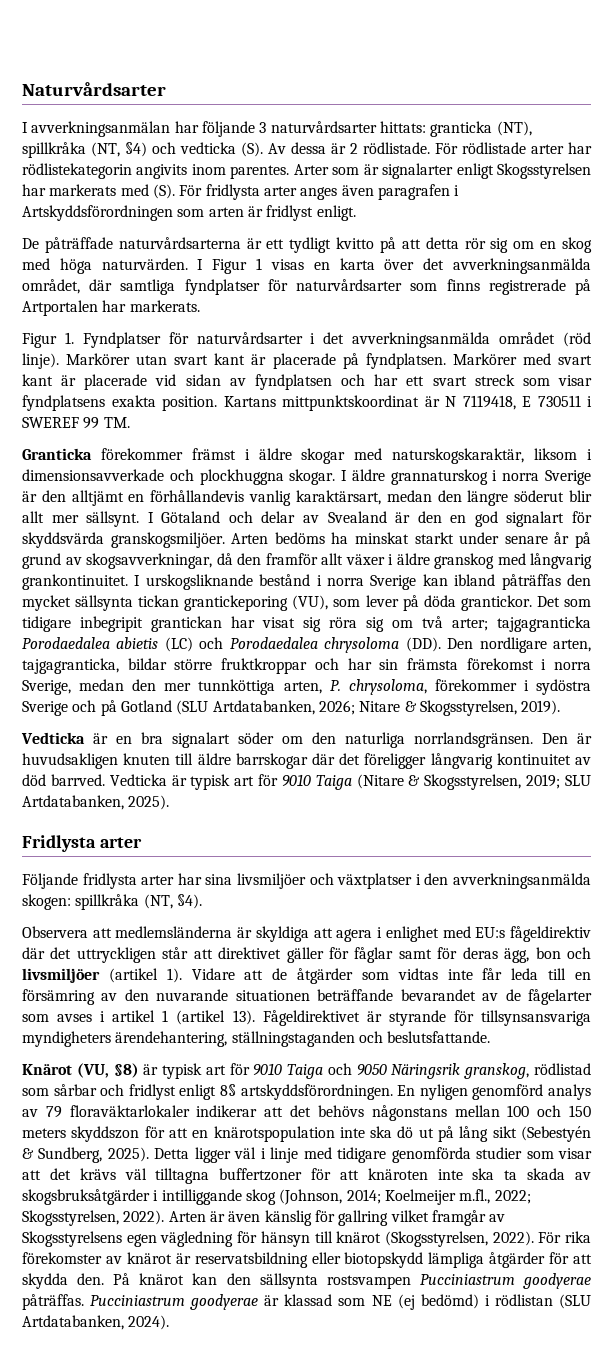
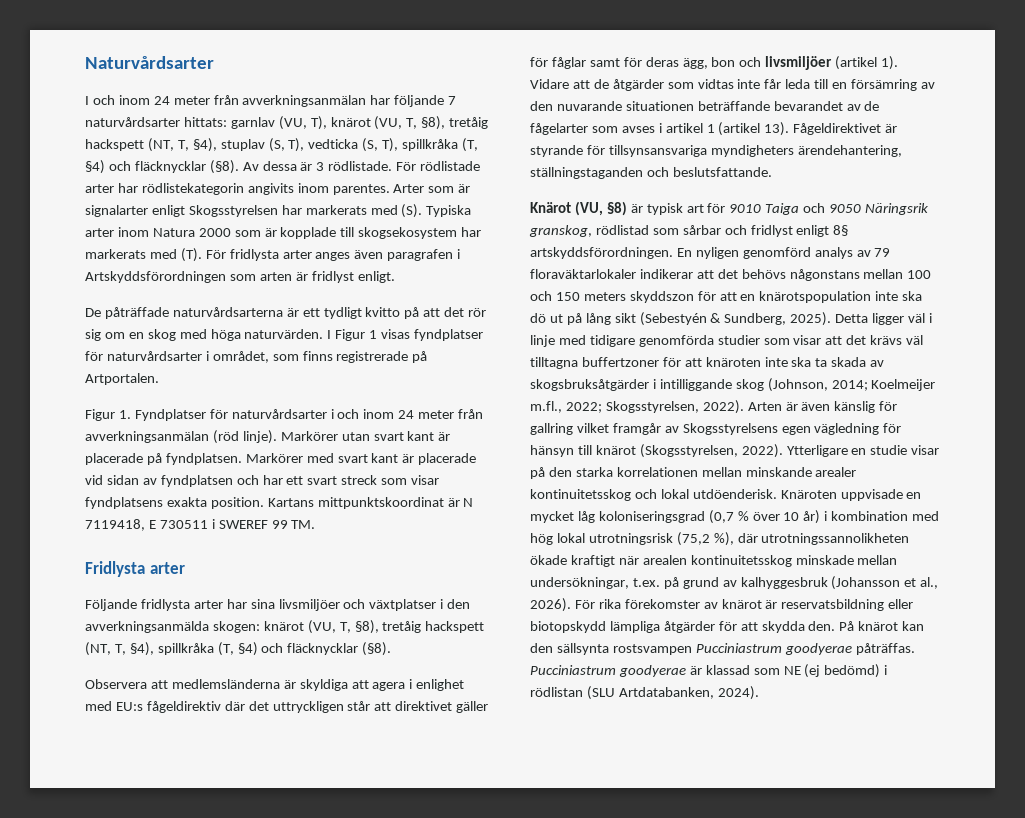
- I avverkningsanmälan har följande 3 naturvårdsarter hittats: granticka (NT), spillkråka (NT, §4) och vedticka (S). Av dessa är 2 rödlistade.
+ I och inom 24 meter från avverkningsanmälan har följande 7 naturvårdsarter hittats: garnlav (VU, T), knärot (VU, T, §8), tretåig hackspett (NT, T, §4), stuplav (S, T), vedticka (S, T), spillkråka (T, §4) och fläcknycklar (§8). Av dessa är 3 rödlistade.
- Arter som är signalarter enligt Skogsstyrelsen har markerats med (S). För fridlysta arter anges även paragrafen i Artskyddsförordningen som arten är fridlyst enligt.
+ Arter som är signalarter enligt Skogsstyrelsen har markerats med (S). Typiska arter inom Natura 2000 som är kopplade till skogsekosystem har markerats med (T). För fridlysta arter anges även paragrafen i Artskyddsförordningen som arten är fridlyst enligt.
- De påträffade naturvårdsarterna är ett tydligt kvitto på att detta rör sig om en skog med höga naturvärden.
+ De påträffade naturvårdsarterna är ett tydligt kvitto på att det rör sig om en skog med höga naturvärden.
- I Figur 1 visas en karta över det avverkningsanmälda området, där samtliga fyndplatser för naturvårdsarter som finns registrerade på Artportalen har markerats.
+ I Figur 1 visas fyndplatser för naturvårdsarter i området, som finns registrerade på Artportalen.
- Figur 1. Fyndplatser för naturvårdsarter i det avverkningsanmälda området (röd linje).
+ Figur 1. Fyndplatser för naturvårdsarter i och inom 24 meter från avverkningsanmälan (röd linje).
- Granticka förekommer främst i äldre skogar med naturskogskaraktär, liksom i dimensionsavverkade och plockhuggna skogar. I äldre grannaturskog i norra Sverige är den alltjämt en förhållandevis vanlig karaktärsart, medan den längre söderut blir allt mer sällsynt. I Götaland och delar av Svealand är den en god signalart för skyddsvärda granskogsmiljöer. Arten bedöms ha minskat starkt under senare år på grund av skogsavverkningar, då den framför allt växer i äldre granskog med långvarig grankontinuitet. I urskogsliknande bestånd i norra Sverige kan ibland påträffas den mycket sällsynta tickan grantickeporing (VU), som lever på döda grantickor. Det som tidigare inbegripit grantickan har visat sig röra sig om två arter; tajgagranticka Porodaedalea abietis (LC) och Porodaedalea chrysoloma (DD). Den nordligare arten, tajgagranticka, bildar större fruktkroppar och har sin främsta förekomst i norra Sverige, medan den mer tunnköttiga arten, P. chrysoloma, förekommer i sydöstra Sverige och på Gotland (SLU Artdatabanken, 2026; Nitare & Skogsstyrelsen, 2019).
- Vedticka är en bra signalart söder om den naturliga norrlandsgränsen. Den är huvudsakligen knuten till äldre barrskogar där det föreligger långvarig kontinuitet av död barrved. Vedticka är typisk art för 9010 Taiga (Nitare & Skogsstyrelsen, 2019; SLU Artdatabanken, 2025).
- Följande fridlysta arter har sina livsmiljöer och växtplatser i den avverkningsanmälda skogen: spillkråka (NT, §4).
+ Följande fridlysta arter har sina livsmiljöer och växtplatser i den avverkningsanmälda skogen: knärot (VU, T, §8), tretåig hackspett (NT, T, §4), spillkråka (T, §4) och fläcknycklar (§8).
+ Ytterligare en studie visar på den starka korrelationen mellan minskande arealer kontinuitetsskog och lokal utdöenderisk. Knäroten uppvisade en mycket låg koloniseringsgrad (0,7 % över 10 år) i kombination med hög lokal utrotningsrisk (75,2 %), där utrotningssannolikheten ökade kraftigt när arealen kontinuitetsskog minskade mellan undersökningar, t.ex. på grund av kalhyggesbruk (Johansson et al., 2026).

